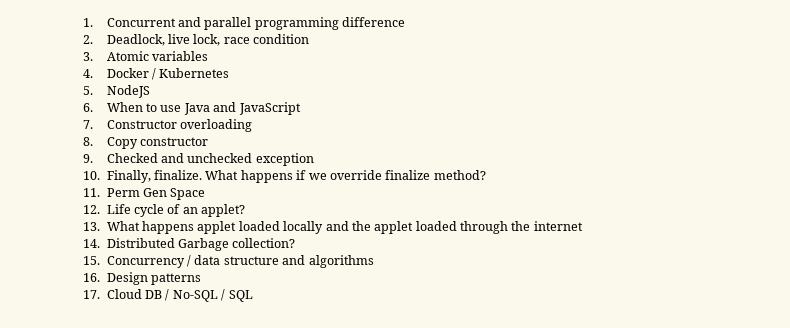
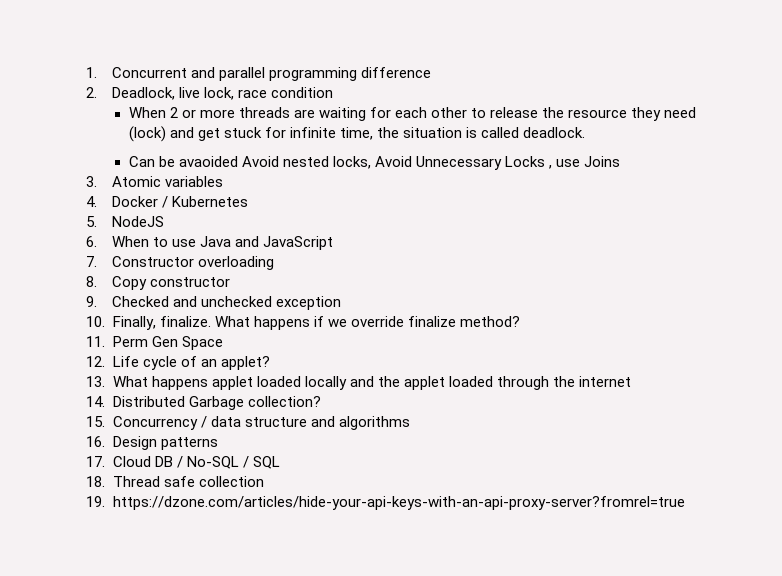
+ When 2 or more threads are waiting for each other to release the resource they need (lock) and get stuck for infinite time, the situation is called deadlock.
+ Can be avaoided Avoid nested locks, Avoid Unnecessary Locks , use Joins
+ 18. Thread safe collection
+ 19. https://dzone.com/articles/hide-your-api-keys-with-an-api-proxy-server?fromrel=true

